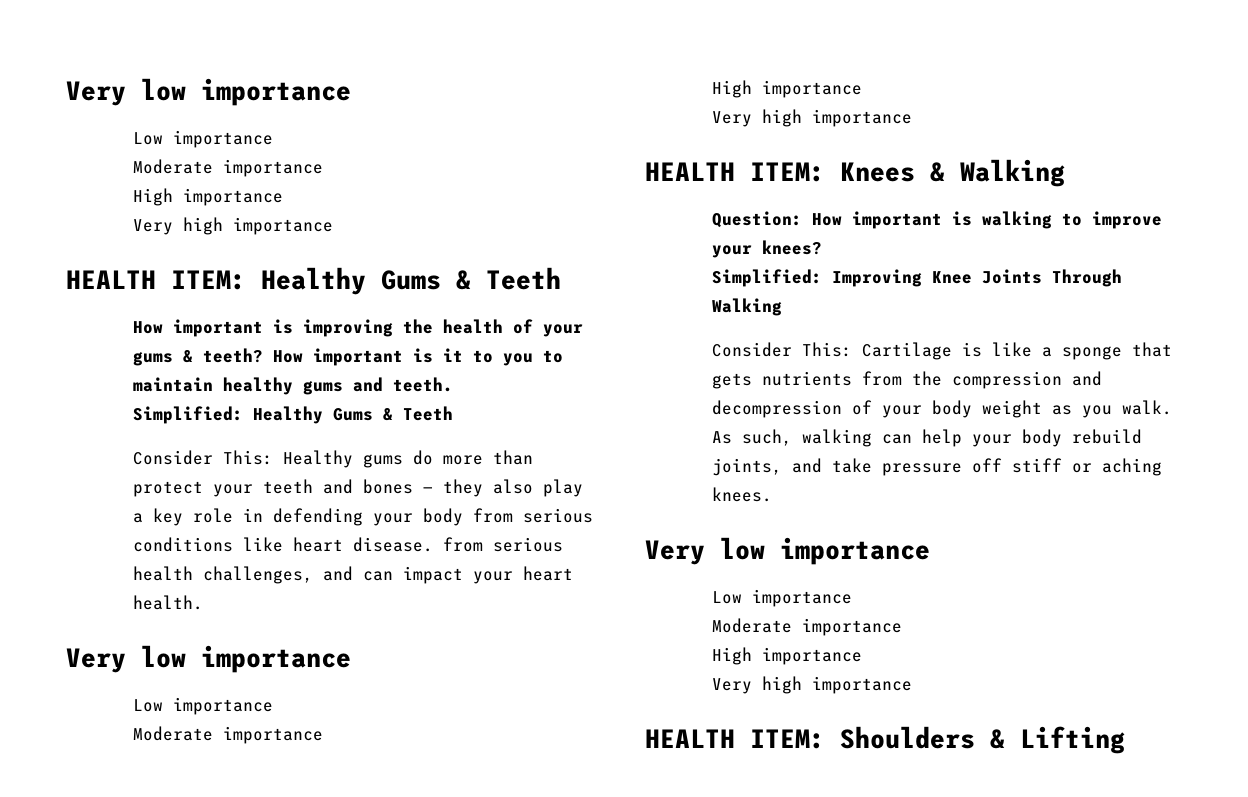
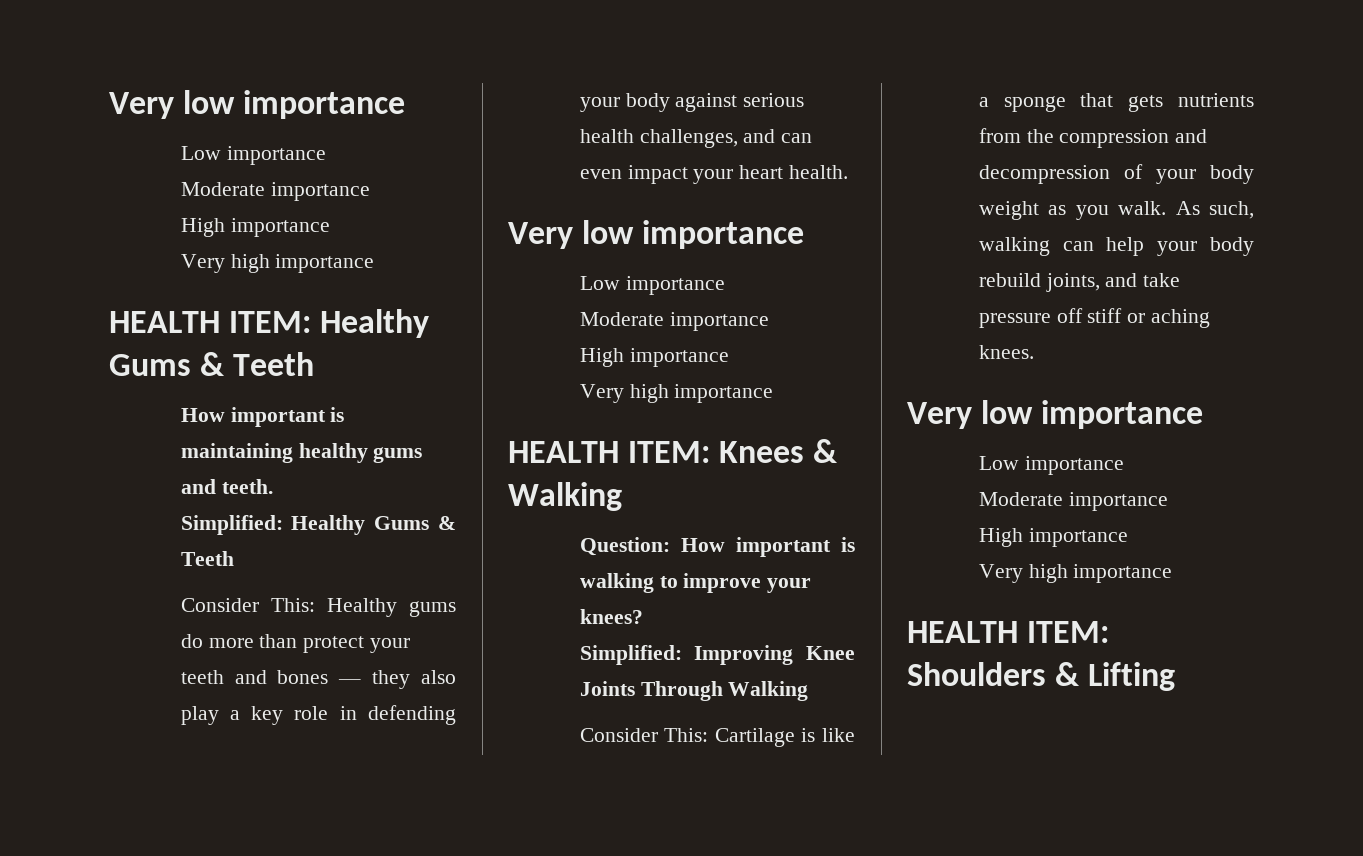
- How important is improving the health of your gums & teeth? How important is it to you to maintain healthy gums and teeth.
+ How important is maintaining healthy gums and teeth.
- Consider This: Healthy gums do more than protect your teeth and bones — they also play a key role in defending your body from serious conditions like heart disease. from serious health challenges, and can impact your heart health.
+ Consider This: Healthy gums do more than protect your teeth and bones — they also play a key role in defending your body against serious health challenges, and can even impact your heart health.

